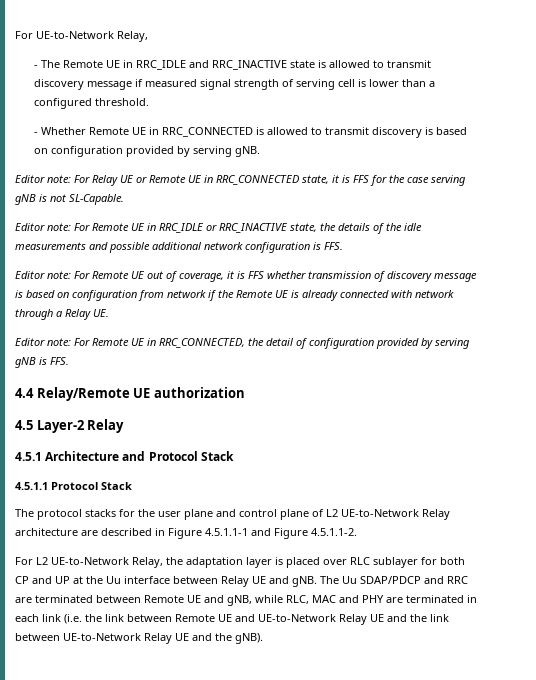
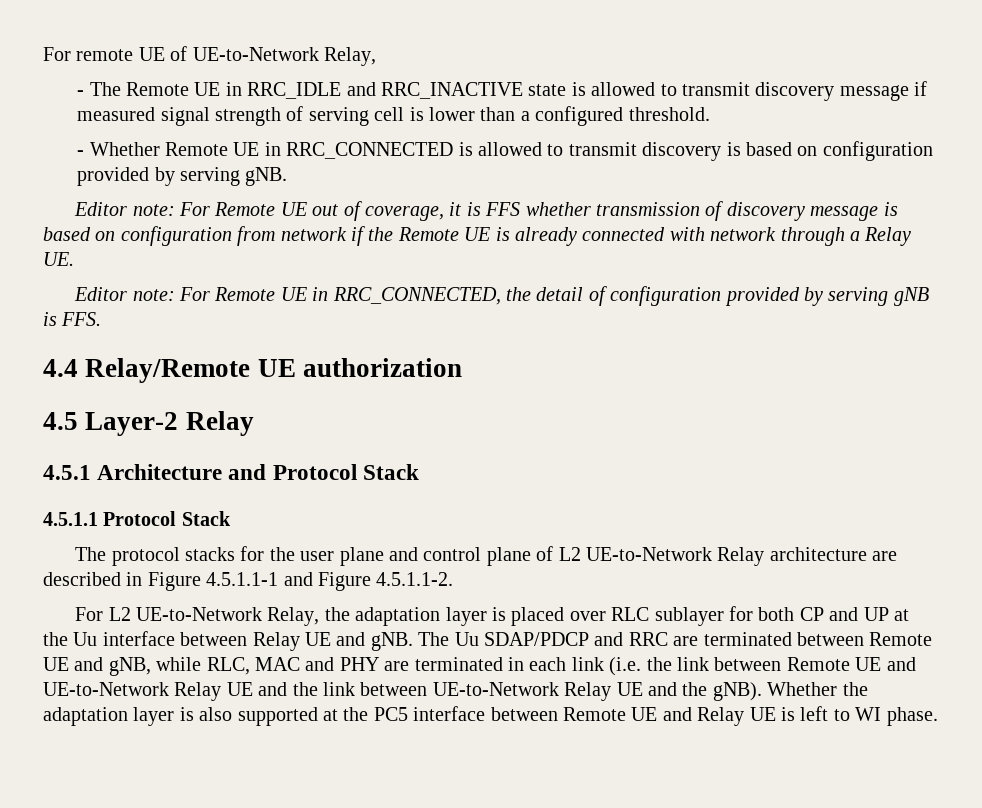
- For UE-to-Network Relay,
+ For remote UE of UE-to-Network Relay,
- Editor note: For Relay UE or Remote UE in RRC_CONNECTED state, it is FFS for the case serving gNB is not SL-Capable.
- Editor note: For Remote UE in RRC_IDLE or RRC_INACTIVE state, the details of the idle measurements and possible additional network configuration is FFS.
+ Whether the adaptation layer is also supported at the PC5 interface between Remote UE and Relay UE is left to WI phase.

